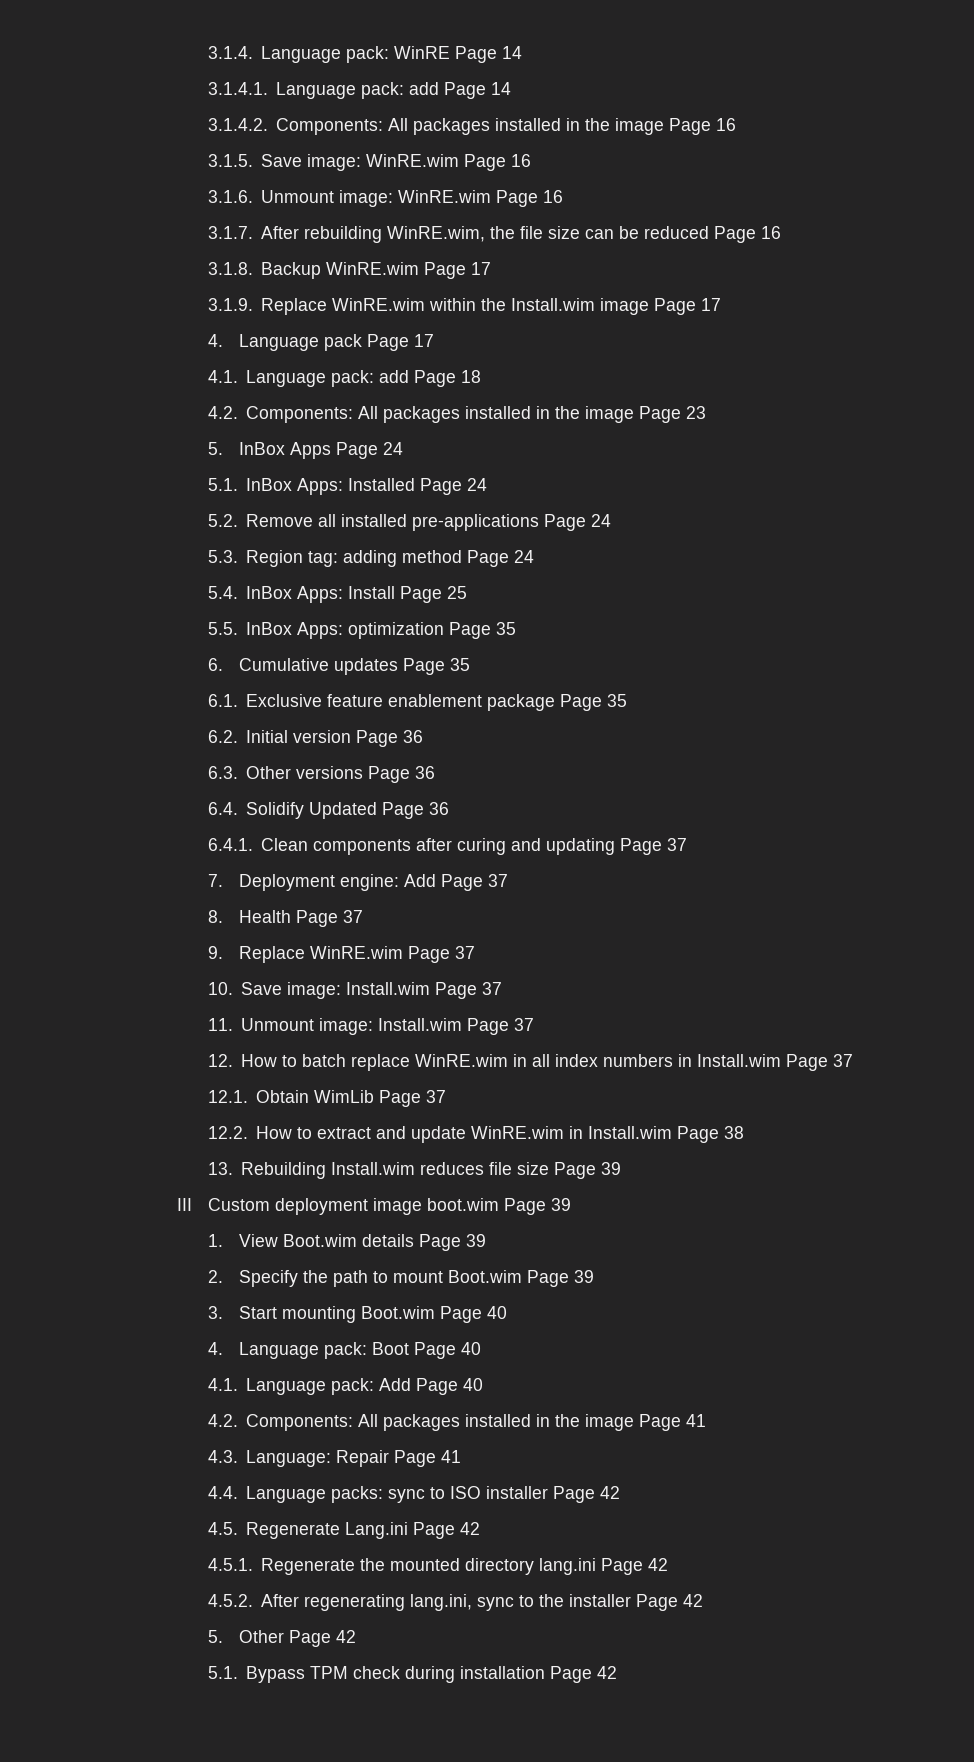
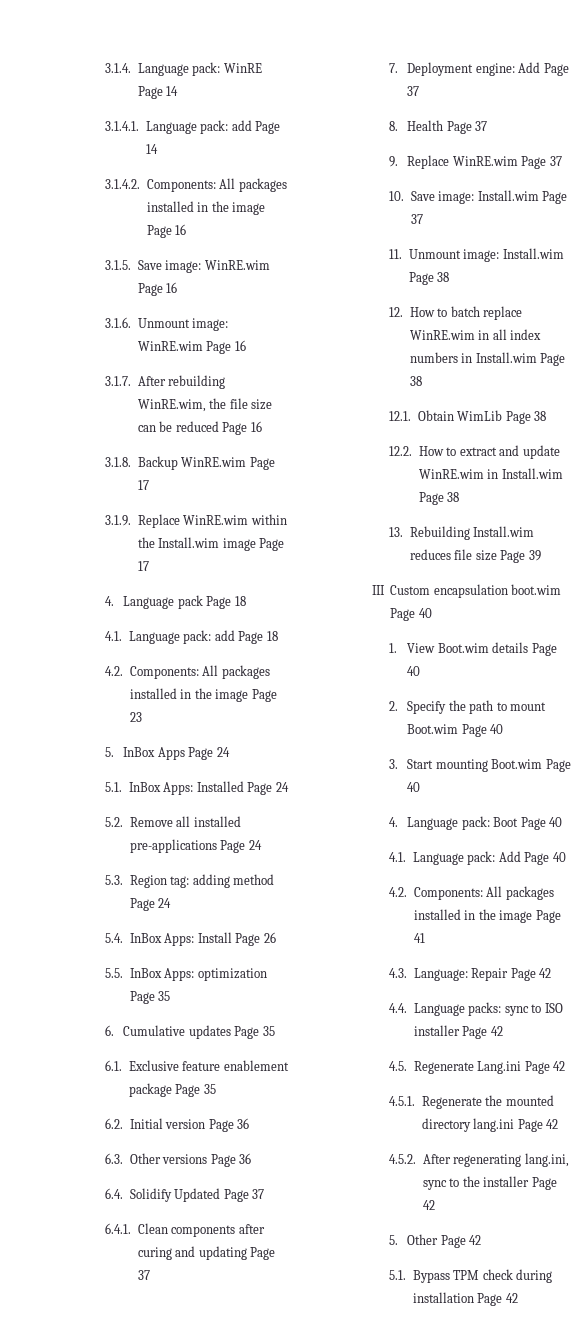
- 4. Language pack Page 17
+ 4. Language pack Page 18
- 5.4. InBox Apps: Install Page 25
+ 5.4. InBox Apps: Install Page 26
- 6.4. Solidify Updated Page 36
+ 6.4. Solidify Updated Page 37
- 11. Unmount image: Install.wim Page 37
+ 11. Unmount image: Install.wim Page 38
- 12. How to batch replace WinRE.wim in all index numbers in Install.wim Page 37
+ 12. How to batch replace WinRE.wim in all index numbers in Install.wim Page 38
- 12.1. Obtain WimLib Page 37
+ 12.1. Obtain WimLib Page 38
- III Custom deployment image boot.wim Page 39
+ III Custom encapsulation boot.wim Page 40
- 1. View Boot.wim details Page 39
+ 1. View Boot.wim details Page 40
- 2. Specify the path to mount Boot.wim Page 39
+ 2. Specify the path to mount Boot.wim Page 40
- 4.3. Language: Repair Page 41
+ 4.3. Language: Repair Page 42

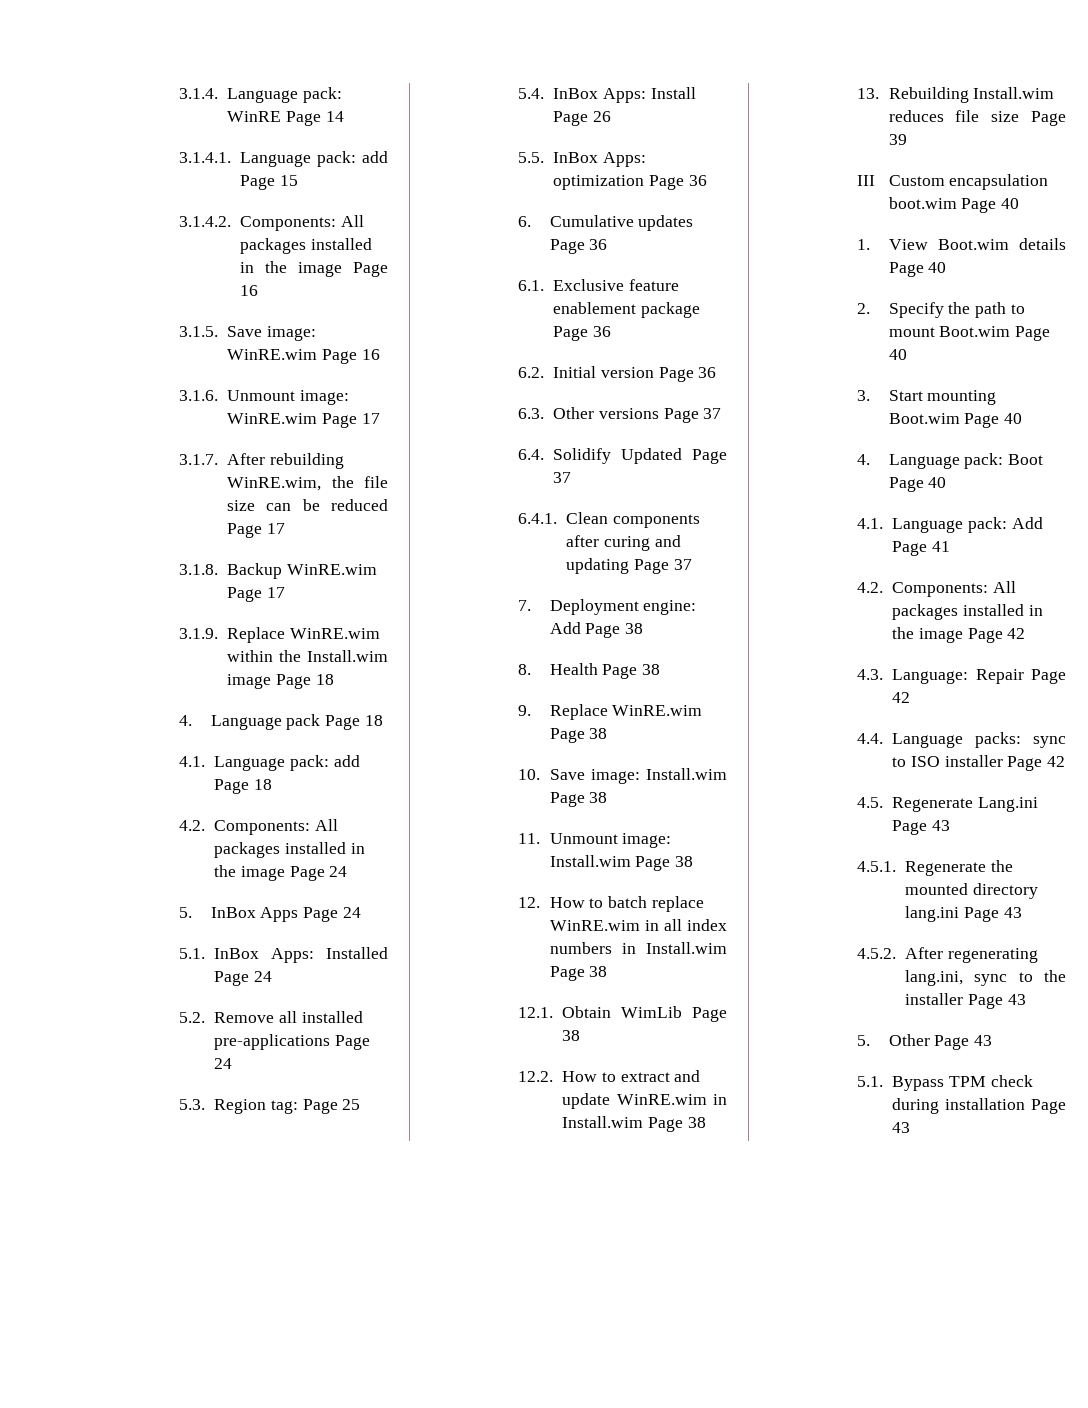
- 3.1.4.1. Language pack: add Page 14
+ 3.1.4.1. Language pack: add Page 15
- 3.1.6. Unmount image: WinRE.wim Page 16
+ 3.1.6. Unmount image: WinRE.wim Page 17
- 3.1.7. After rebuilding WinRE.wim, the file size can be reduced Page 16
+ 3.1.7. After rebuilding WinRE.wim, the file size can be reduced Page 17
- 3.1.9. Replace WinRE.wim within the Install.wim image Page 17
+ 3.1.9. Replace WinRE.wim within the Install.wim image Page 18
- 4.2. Components: All packages installed in the image Page 23
+ 4.2. Components: All packages installed in the image Page 24
- 5.3. Region tag: adding method Page 24
+ 5.3. Region tag: Page 25
- 5.5. InBox Apps: optimization Page 35
+ 5.5. InBox Apps: optimization Page 36
- 6. Cumulative updates Page 35
+ 6. Cumulative updates Page 36
- 6.1. Exclusive feature enablement package Page 35
+ 6.1. Exclusive feature enablement package Page 36
- 6.3. Other versions Page 36
+ 6.3. Other versions Page 37
- 7. Deployment engine: Add Page 37
+ 7. Deployment engine: Add Page 38
- 8. Health Page 37
+ 8. Health Page 38
- 9. Replace WinRE.wim Page 37
+ 9. Replace WinRE.wim Page 38
- 10. Save image: Install.wim Page 37
+ 10. Save image: Install.wim Page 38
- 4.1. Language pack: Add Page 40
- 4.2. Components: All packages installed in the image Page 41
+ 4.1. Language pack: Add Page 41
+ 4.2. Components: All packages installed in the image Page 42
- 4.5. Regenerate Lang.ini Page 42
+ 4.5. Regenerate Lang.ini Page 43
- 4.5.1. Regenerate the mounted directory lang.ini Page 42
+ 4.5.1. Regenerate the mounted directory lang.ini Page 43
- 4.5.2. After regenerating lang.ini, sync to the installer Page 42
+ 4.5.2. After regenerating lang.ini, sync to the installer Page 43
- 5. Other Page 42
+ 5. Other Page 43
- 5.1. Bypass TPM check during installation Page 42
+ 5.1. Bypass TPM check during installation Page 43

